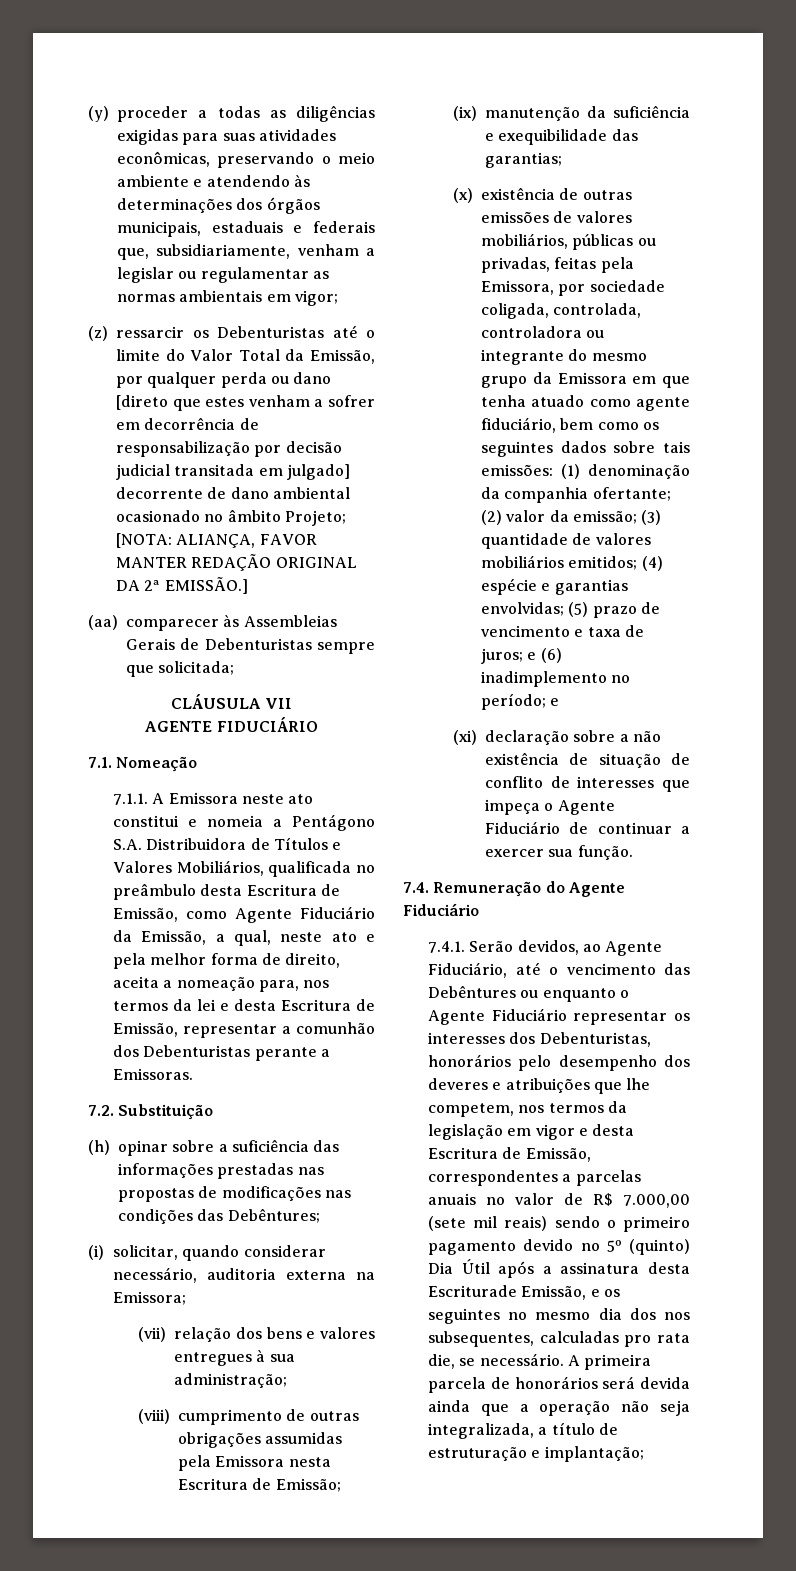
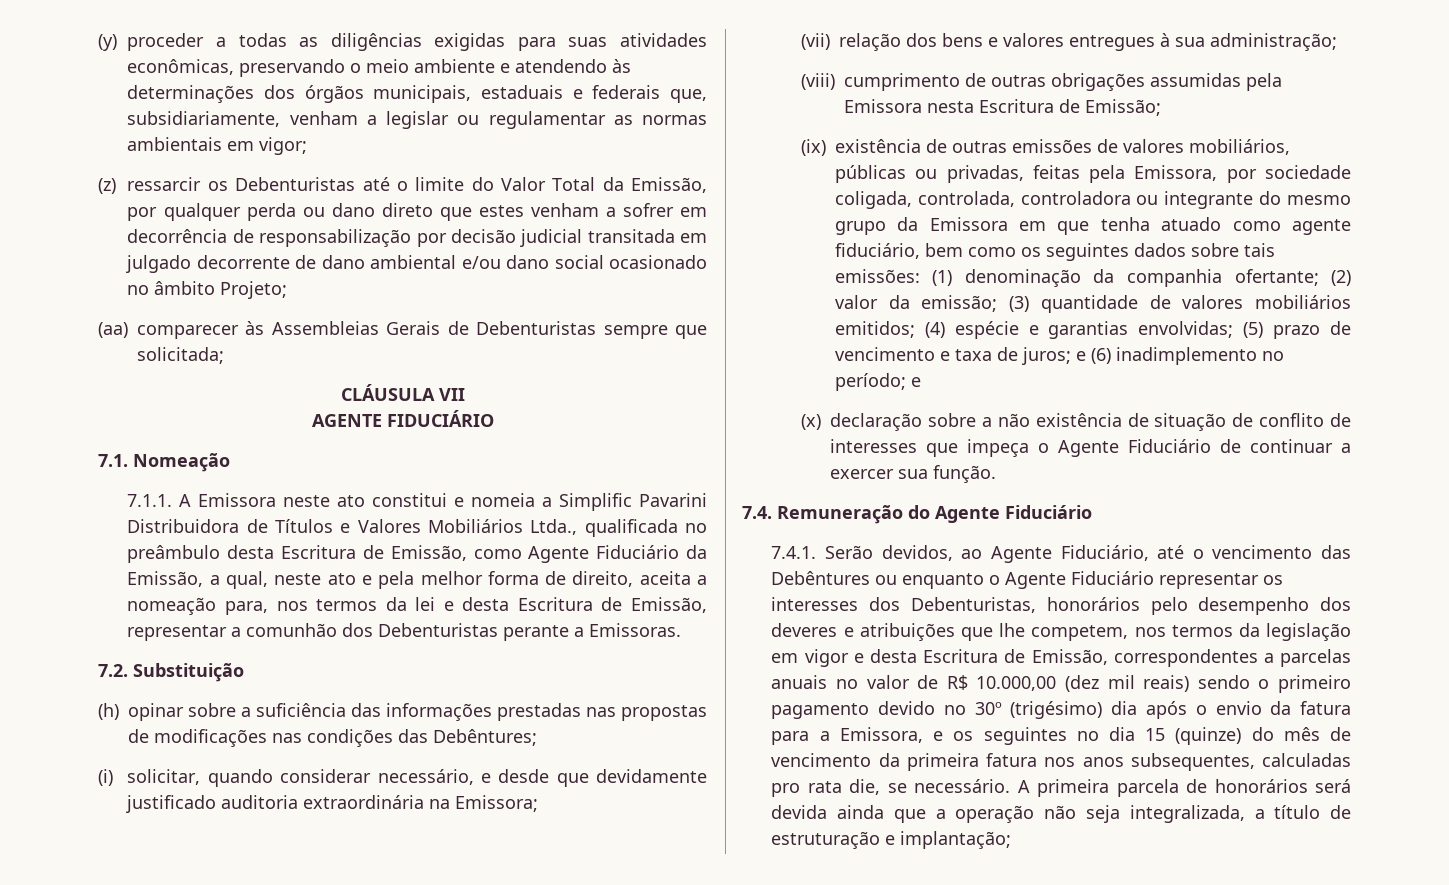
- (z) ressarcir os Debenturistas até o limite do Valor Total da Emissão, por qualquer perda ou dano [direto que estes venham a sofrer em decorrência de responsabilização por decisão judicial transitada em julgado] decorrente de dano ambiental ocasionado no âmbito Projeto; [NOTA: ALIANÇA, FAVOR MANTER REDAÇÃO ORIGINAL DA 2ª EMISSÃO.]
+ (z) ressarcir os Debenturistas até o limite do Valor Total da Emissão, por qualquer perda ou dano direto que estes venham a sofrer em decorrência de responsabilização por decisão judicial transitada em julgado decorrente de dano ambiental e/ou dano social ocasionado no âmbito Projeto;
- 7.1.1. A Emissora neste ato constitui e nomeia a Pentágono S.A. Distribuidora de Títulos e Valores Mobiliários, qualificada no preâmbulo desta Escritura de Emissão, como Agente Fiduciário da Emissão, a qual, neste ato e pela melhor forma de direito, aceita a nomeação para, nos termos da lei e desta Escritura de Emissão, representar a comunhão dos Debenturistas perante a Emissoras.
+ 7.1.1. A Emissora neste ato constitui e nomeia a Simplific Pavarini Distribuidora de Títulos e Valores Mobiliários Ltda., qualificada no preâmbulo desta Escritura de Emissão, como Agente Fiduciário da Emissão, a qual, neste ato e pela melhor forma de direito, aceita a nomeação para, nos termos da lei e desta Escritura de Emissão, representar a comunhão dos Debenturistas perante a Emissoras.
- (i) solicitar, quando considerar necessário, auditoria externa na Emissora;
+ (i) solicitar, quando considerar necessário, e desde que devidamente justificado auditoria extraordinária na Emissora;
- (ix) manutenção da suficiência e exequibilidade das garantias;
- (x) existência de outras emissões de valores mobiliários, públicas ou privadas, feitas pela Emissora, por sociedade coligada, controlada, controladora ou integrante do mesmo grupo da Emissora em que tenha atuado como agente fiduciário, bem como os seguintes dados sobre tais emissões:
+ (ix) existência de outras emissões de valores mobiliários, públicas ou privadas, feitas pela Emissora, por sociedade coligada, controlada, controladora ou integrante do mesmo grupo da Emissora em que tenha atuado como agente fiduciário, bem como os seguintes dados sobre tais emissões:
- (xi) declaração sobre a não existência de situação de conflito de interesses que impeça o Agente Fiduciário de continuar a exercer sua função.
+ (x) declaração sobre a não existência de situação de conflito de interesses que impeça o Agente Fiduciário de continuar a exercer sua função.
- 7.4.1. Serão devidos, ao Agente Fiduciário, até o vencimento das Debêntures ou enquanto o Agente Fiduciário representar os interesses dos Debenturistas, honorários pelo desempenho dos deveres e atribuições que lhe competem, nos termos da legislação em vigor e desta Escritura de Emissão, correspondentes a parcelas anuais no valor de R$ 7.000,00 (sete mil reais) sendo o primeiro pagamento devido no 5º (quinto) Dia Útil após a assinatura desta Escriturade Emissão, e os seguintes no mesmo dia dos nos subsequentes, calculadas pro rata die, se necessário.
+ 7.4.1. Serão devidos, ao Agente Fiduciário, até o vencimento das Debêntures ou enquanto o Agente Fiduciário representar os interesses dos Debenturistas, honorários pelo desempenho dos deveres e atribuições que lhe competem, nos termos da legislação em vigor e desta Escritura de Emissão, correspondentes a parcelas anuais no valor de R$ 10.000,00 (dez mil reais) sendo o primeiro pagamento devido no 30º (trigésimo) dia após o envio da fatura para a Emissora, e os seguintes no dia 15 (quinze) do mês de vencimento da primeira fatura nos anos subsequentes, calculadas pro rata die, se necessário.

